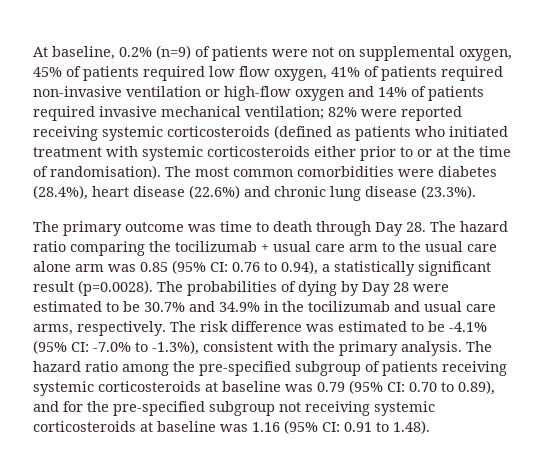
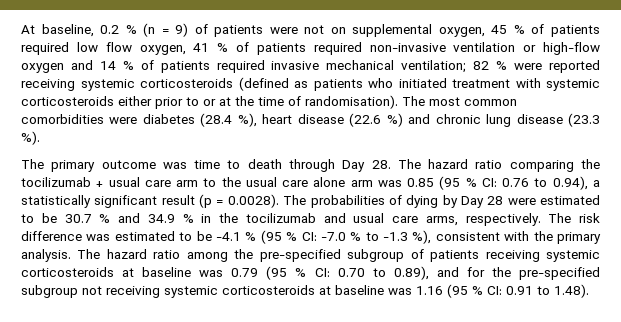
- At baseline, 0.2% (n=9) of patients were not on supplemental oxygen, 45% of patients required low flow oxygen, 41% of patients required non-invasive ventilation or high-flow oxygen and 14% of patients required invasive mechanical ventilation; 82% were reported receiving systemic corticosteroids (defined as patients who initiated treatment with systemic corticosteroids either prior to or at the time of randomisation).
+ At baseline, 0.2 % (n = 9) of patients were not on supplemental oxygen, 45 % of patients required low flow oxygen, 41 % of patients required non-invasive ventilation or high-flow oxygen and 14 % of patients required invasive mechanical ventilation; 82 % were reported receiving systemic corticosteroids (defined as patients who initiated treatment with systemic corticosteroids either prior to or at the time of randomisation).
- The most common comorbidities were diabetes (28.4%), heart disease (22.6%) and chronic lung disease (23.3%).
+ The most common comorbidities were diabetes (28.4 %), heart disease (22.6 %) and chronic lung disease (23.3 %).
- The primary outcome was time to death through Day 28. The hazard ratio comparing the tocilizumab + usual care arm to the usual care alone arm was 0.85 (95% CI: 0.76 to 0.94), a statistically significant result (p=0.0028). The probabilities of dying by Day 28 were estimated to be 30.7% and 34.9% in the tocilizumab and usual care arms, respectively.
+ The primary outcome was time to death through Day 28. The hazard ratio comparing the tocilizumab + usual care arm to the usual care alone arm was 0.85 (95 % CI: 0.76 to 0.94), a statistically significant result (p = 0.0028). The probabilities of dying by Day 28 were estimated to be 30.7 % and 34.9 % in the tocilizumab and usual care arms, respectively.
- The risk difference was estimated to be -4.1% (95% CI: -7.0% to -1.3%), consistent with the primary analysis.
+ The risk difference was estimated to be -4.1 % (95 % CI: -7.0 % to -1.3 %), consistent with the primary analysis.
- The hazard ratio among the pre-specified subgroup of patients receiving systemic corticosteroids at baseline was 0.79 (95% CI: 0.70 to 0.89), and for the pre-specified subgroup not receiving systemic corticosteroids at baseline was 1.16 (95% CI: 0.91 to 1.48).
+ The hazard ratio among the pre-specified subgroup of patients receiving systemic corticosteroids at baseline was 0.79 (95 % CI: 0.70 to 0.89), and for the pre-specified subgroup not receiving systemic corticosteroids at baseline was 1.16 (95 % CI: 0.91 to 1.48).

